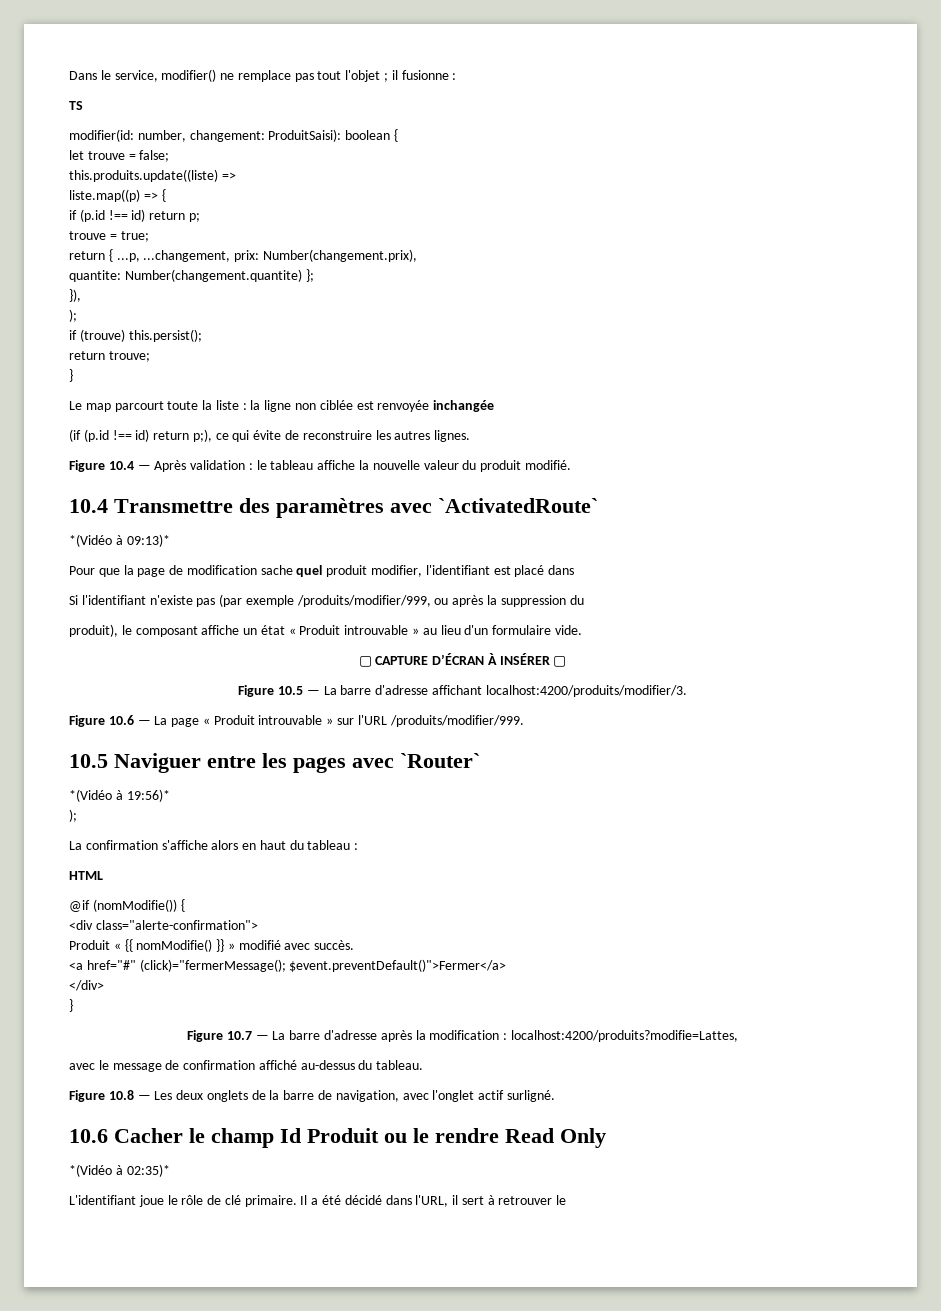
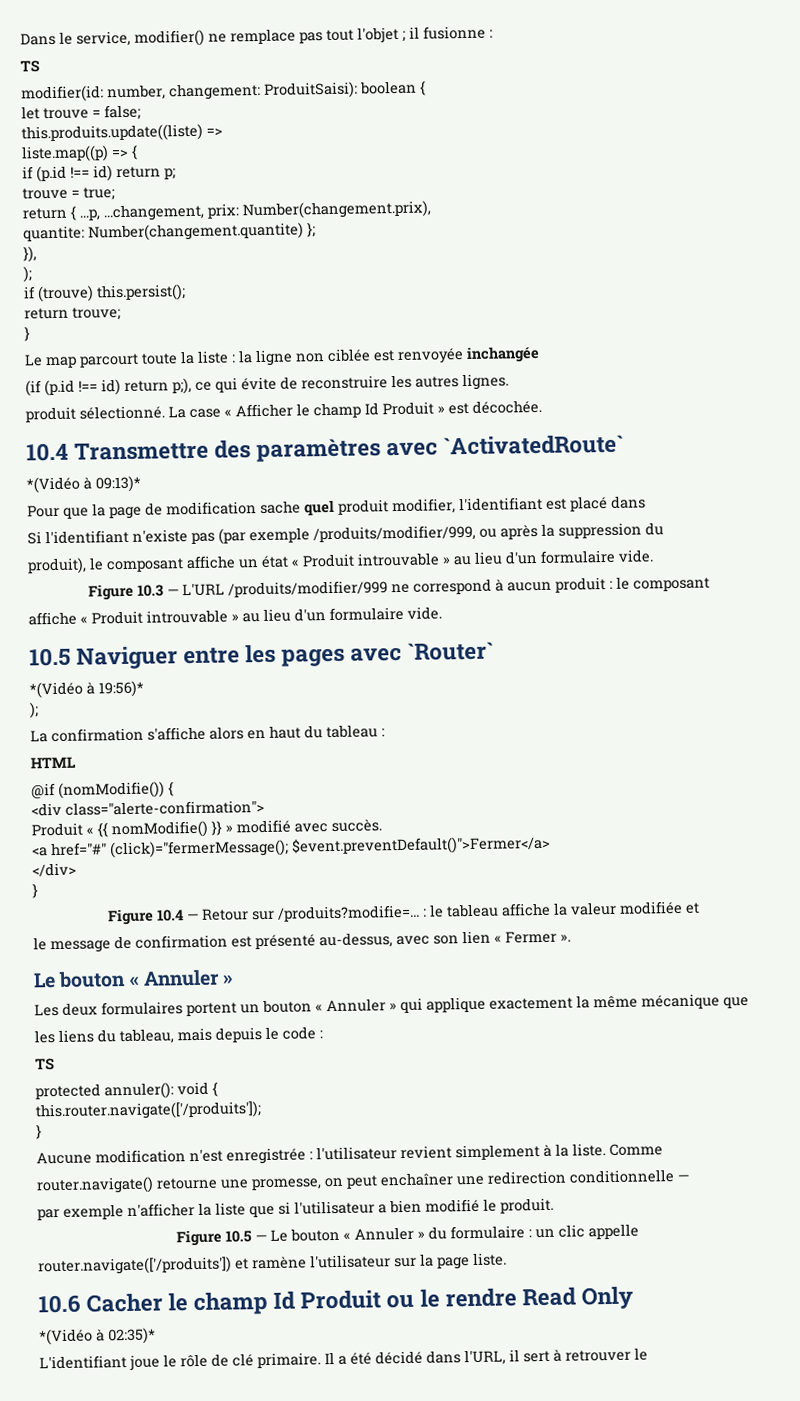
- Figure 10.4 — Après validation : le tableau affiche la nouvelle valeur du produit modifié.
+ produit sélectionné. La case « Afficher le champ Id Produit » est décochée.
- ▢ CAPTURE D’ÉCRAN À INSÉRER ▢
- Figure 10.5 — La barre d'adresse affichant localhost:4200/produits/modifier/3.
- Figure 10.6 — La page « Produit introuvable » sur l'URL /produits/modifier/999.
+ Figure 10.3 — L'URL /produits/modifier/999 ne correspond à aucun produit : le composant
+ affiche « Produit introuvable » au lieu d'un formulaire vide.
- Figure 10.7 — La barre d'adresse après la modification : localhost:4200/produits?modifie=Lattes,
- avec le message de confirmation affiché au-dessus du tableau.
- Figure 10.8 — Les deux onglets de la barre de navigation, avec l'onglet actif surligné.
+ Figure 10.4 — Retour sur /produits?modifie=... : le tableau affiche la valeur modifiée et
+ le message de confirmation est présenté au-dessus, avec son lien « Fermer ».
+ Le bouton « Annuler »
+ Les deux formulaires portent un bouton « Annuler » qui applique exactement la même mécanique que
+ les liens du tableau, mais depuis le code :
+ TS
+ protected annuler(): void {
+ this.router.navigate(['/produits']);
+ }
+ Aucune modification n'est enregistrée : l'utilisateur revient simplement à la liste. Comme
+ router.navigate() retourne une promesse, on peut enchaîner une redirection conditionnelle —
+ par exemple n'afficher la liste que si l'utilisateur a bien modifié le produit.
+ Figure 10.5 — Le bouton « Annuler » du formulaire : un clic appelle
+ router.navigate(['/produits']) et ramène l'utilisateur sur la page liste.

